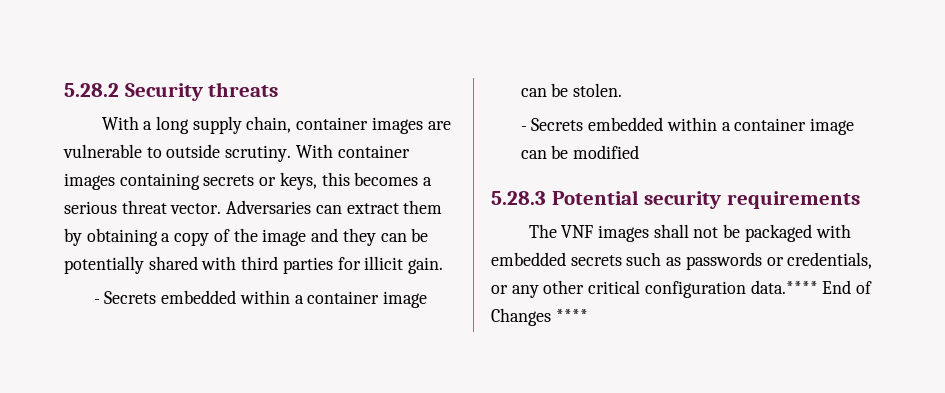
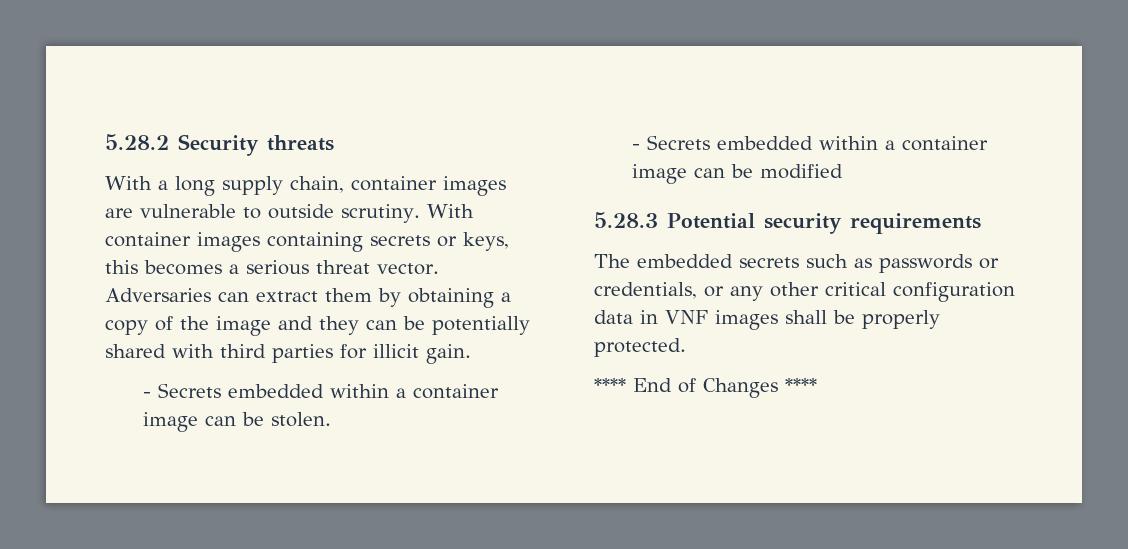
- The VNF images shall not be packaged with embedded secrets such as passwords or credentials, or any other critical configuration data.**** End of Changes ****
+ The embedded secrets such as passwords or credentials, or any other critical configuration data in VNF images shall be properly protected.
+ **** End of Changes ****

